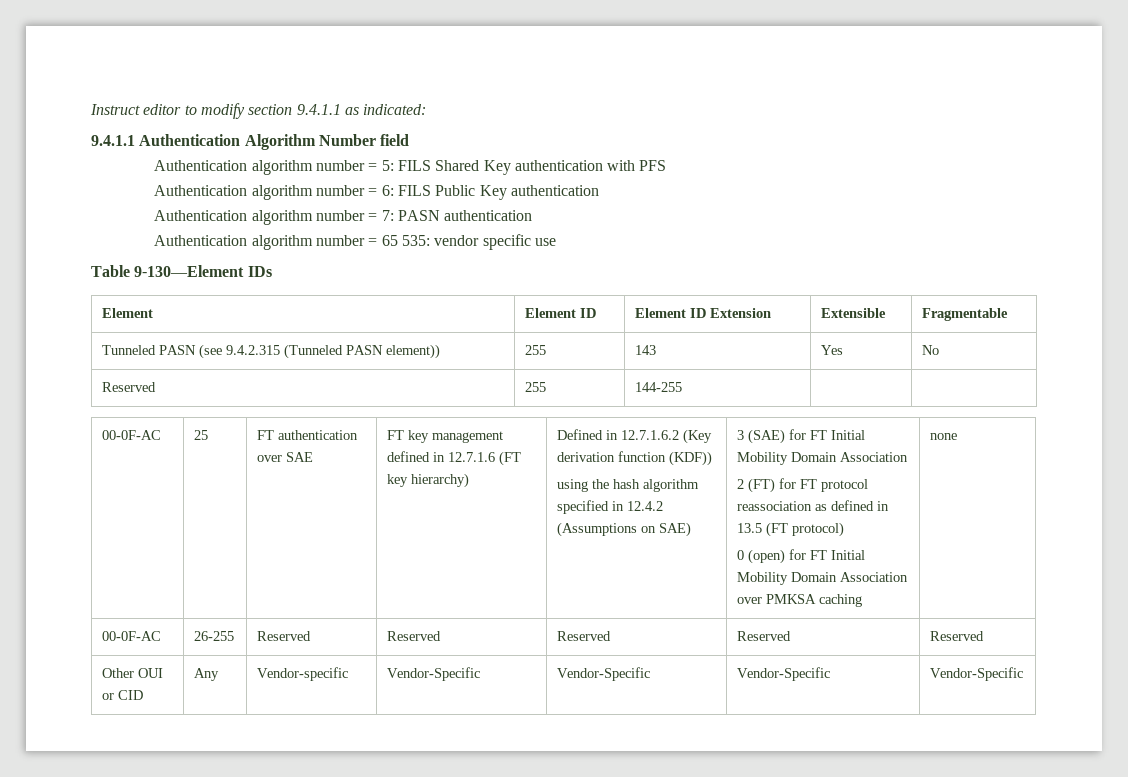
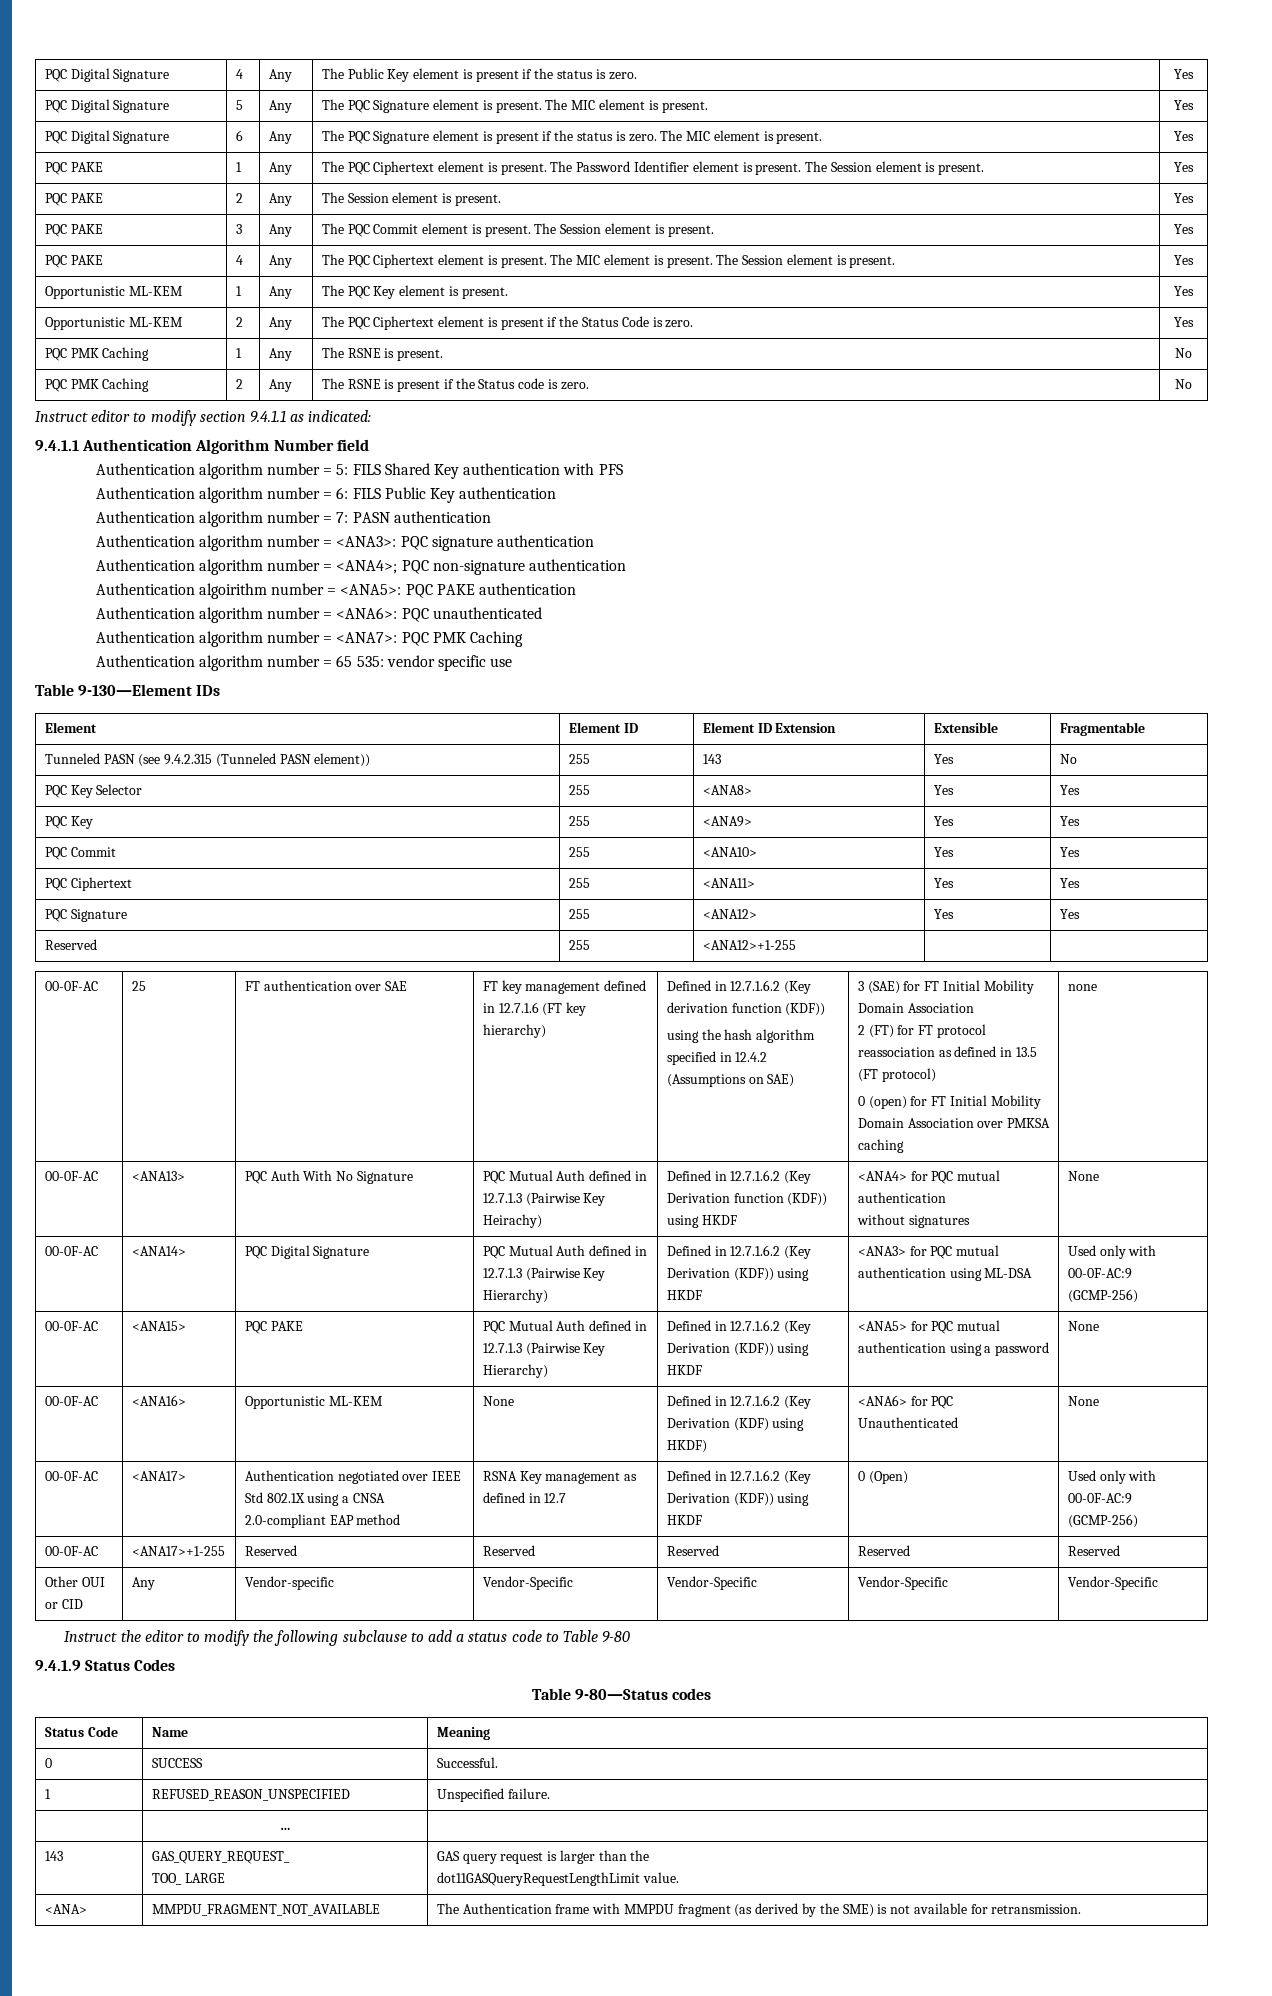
+ PQC Digital Signature | 4 | Any | The Public Key element is present if the status is zero. | Yes
+ PQC Digital Signature | 5 | Any | The PQC Signature element is present. The MIC element is present. | Yes
+ PQC Digital Signature | 6 | Any | The PQC Signature element is present if the status is zero. The MIC element is present. | Yes
+ PQC PAKE | 1 | Any | The PQC Ciphertext element is present. The Password Identifier element is present. The Session element is present. | Yes
+ PQC PAKE | 2 | Any | The Session element is present. | Yes
+ PQC PAKE | 3 | Any | The PQC Commit element is present. The Session element is present. | Yes
+ PQC PAKE | 4 | Any | The PQC Ciphertext element is present. The MIC element is present. The Session element is present. | Yes
+ Opportunistic ML-KEM | 1 | Any | The PQC Key element is present. | Yes
+ Opportunistic ML-KEM | 2 | Any | The PQC Ciphertext element is present if the Status Code is zero. | Yes
+ PQC PMK Caching | 1 | Any | The RSNE is present. | No
+ PQC PMK Caching | 2 | Any | The RSNE is present if the Status code is zero. | No
+ Authentication algorithm number = <ANA3>: PQC signature authentication
+ Authentication algorithm number = <ANA4>; PQC non-signature authentication
+ Authentication algoirithm number = <ANA5>: PQC PAKE authentication
+ Authentication algorithm number = <ANA6>: PQC unauthenticated
+ Authentication algorithm number = <ANA7>: PQC PMK Caching
+ PQC Key Selector | 255 | <ANA8> | Yes | Yes
+ PQC Key | 255 | <ANA9> | Yes | Yes
+ PQC Commit | 255 | <ANA10> | Yes | Yes
+ PQC Ciphertext | 255 | <ANA11> | Yes | Yes
+ PQC Signature | 255 | <ANA12> | Yes | Yes
- Reserved | 255 | 144-255 | |
+ Reserved | 255 | <ANA12>+1-255 | |
- 00-0F-AC | 26-255 | Reserved | Reserved | Reserved | Reserved | Reserved
+ 00-0F-AC | <ANA13> | PQC Auth With No Signature | PQC Mutual Auth defined in 12.7.1.3 (Pairwise Key Heirachy) | Defined in 12.7.1.6.2 (Key Derivation function (KDF)) using HKDF | <ANA4> for PQC mutual authentication
+ without signatures | None
+ 00-0F-AC | <ANA14> | PQC Digital Signature | PQC Mutual Auth defined in 12.7.1.3 (Pairwise Key Hierarchy) | Defined in 12.7.1.6.2 (Key Derivation (KDF)) using HKDF | <ANA3> for PQC mutual authentication using ML-DSA | Used only with 00-0F-AC:9 (GCMP-256)
+ 00-0F-AC | <ANA15> | PQC PAKE | PQC Mutual Auth defined in 12.7.1.3 (Pairwise Key Hierarchy) | Defined in 12.7.1.6.2 (Key Derivation (KDF)) using HKDF | <ANA5> for PQC mutual authentication using a password | None
+ 00-0F-AC | <ANA16> | Opportunistic ML-KEM | None | Defined in 12.7.1.6.2 (Key Derivation (KDF) using HKDF) | <ANA6> for PQC Unauthenticated | None
+ 00-0F-AC | <ANA17> | Authentication negotiated over IEEE Std 802.1X using a CNSA 2.0-compliant EAP method | RSNA Key management as defined in 12.7 | Defined in 12.7.1.6.2 (Key Derivation (KDF)) using HKDF | 0 (Open) | Used only with 00-0F-AC:9 (GCMP-256)
+ 00-0F-AC | <ANA17>+1-255 | Reserved | Reserved | Reserved | Reserved | Reserved
+ Instruct the editor to modify the following subclause to add a status code to Table 9-80
+ 9.4.1.9 Status Codes
+ Table 9-80—Status codes
+ Status Code | Name | Meaning
+ 0 | SUCCESS | Successful.
+ 1 | REFUSED_REASON_UNSPECIFIED | Unspecified failure.
+ | … |
+ 143 | GAS_QUERY_REQUEST_
+ TOO_ LARGE | GAS query request is larger than the
+ dot11GASQueryRequestLengthLimit value.
+ <ANA> | MMPDU_FRAGMENT_NOT_AVAILABLE | The Authentication frame with MMPDU fragment (as derived by the SME) is not available for retransmission.

